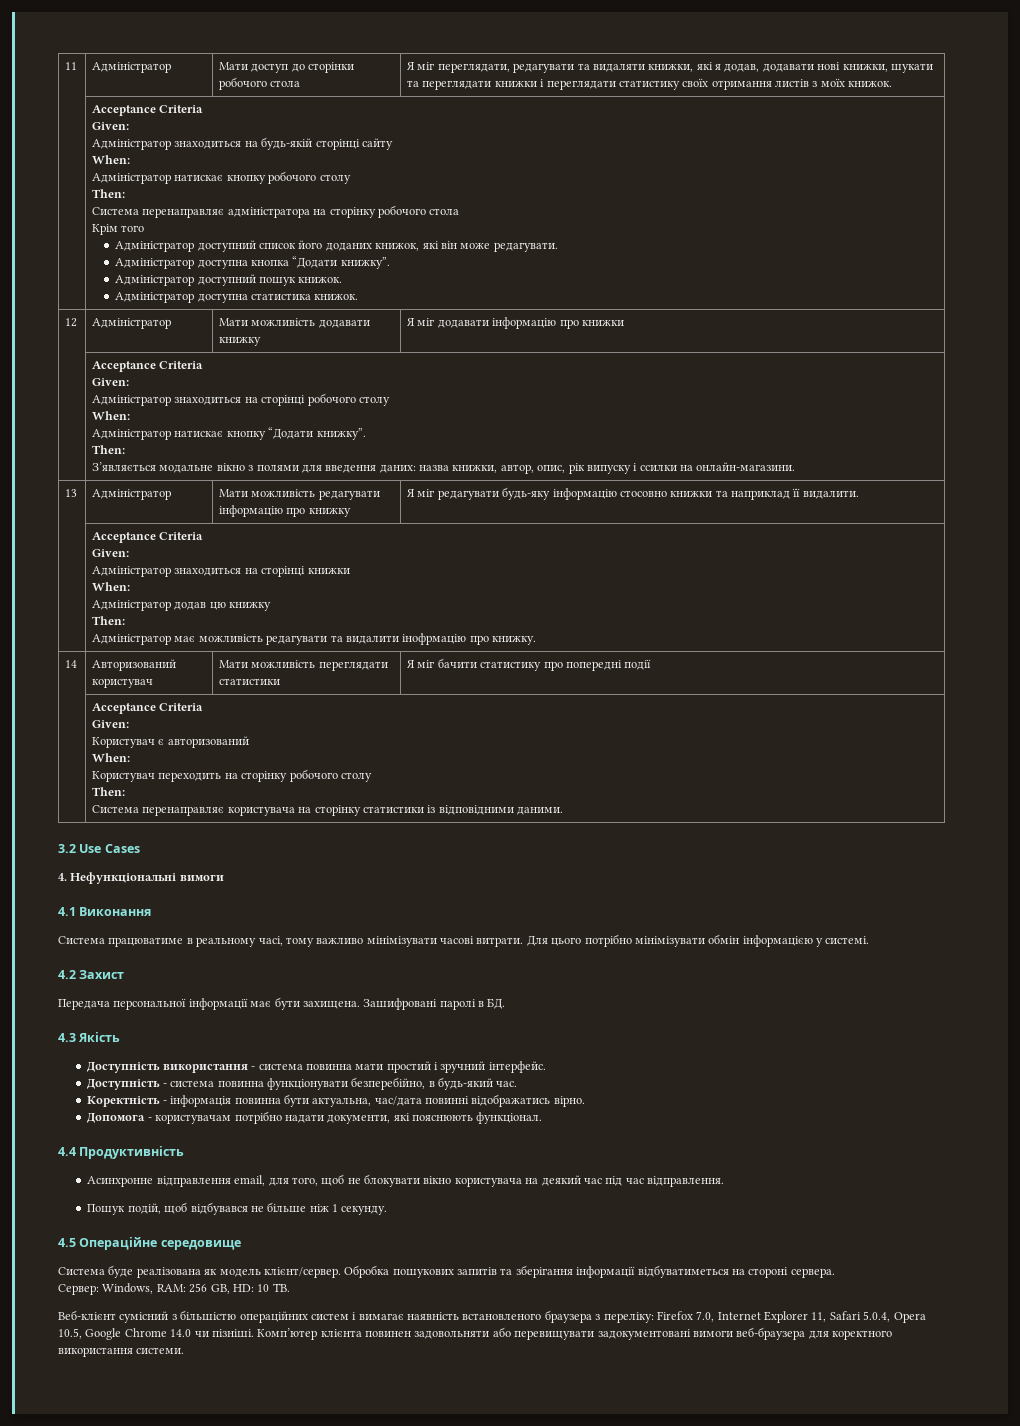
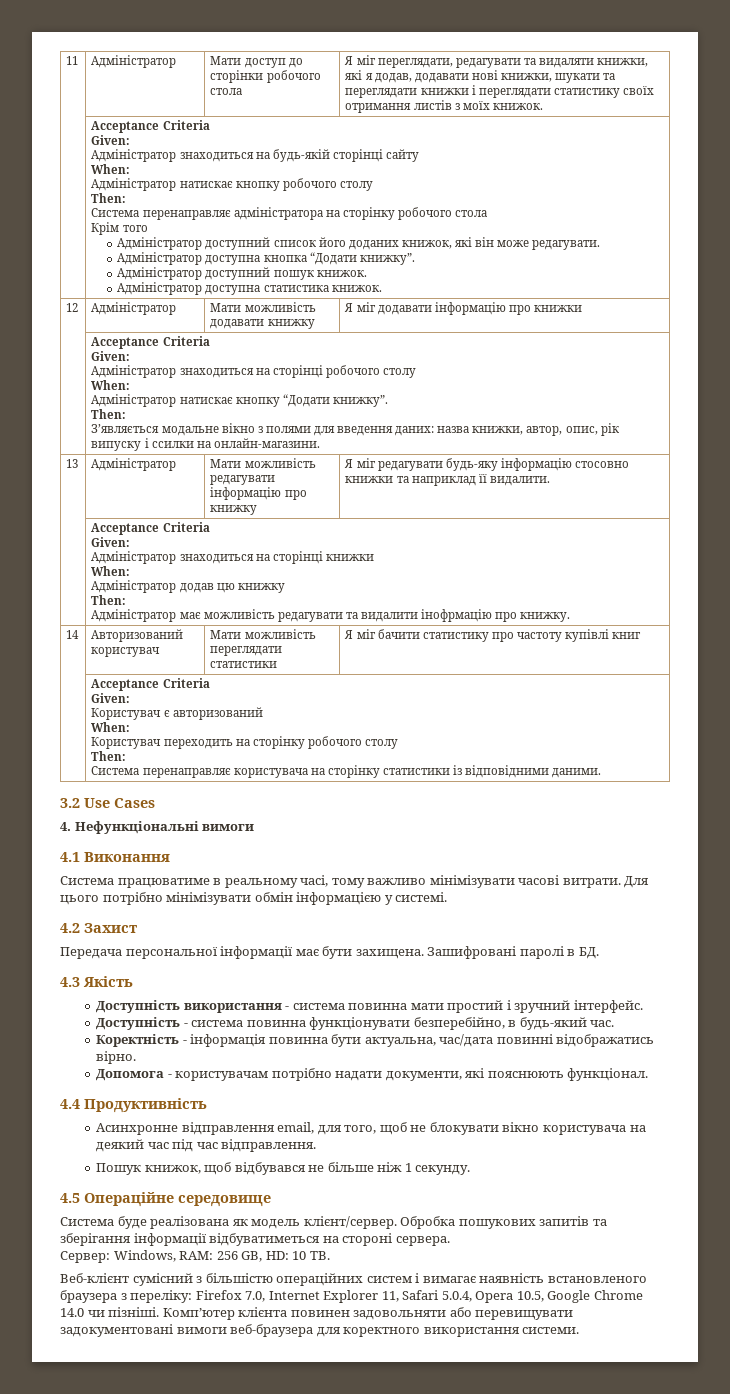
- 14 | Авторизований користувач | Мати можливість переглядати статистики | Я міг бачити статистику про попередні події
+ 14 | Авторизований користувач | Мати можливість переглядати статистики | Я міг бачити статистику про частоту купівлі книг
- Пошук подій, щоб відбувався не більше ніж 1 секунду.
+ Пошук книжок, щоб відбувався не більше ніж 1 секунду.

